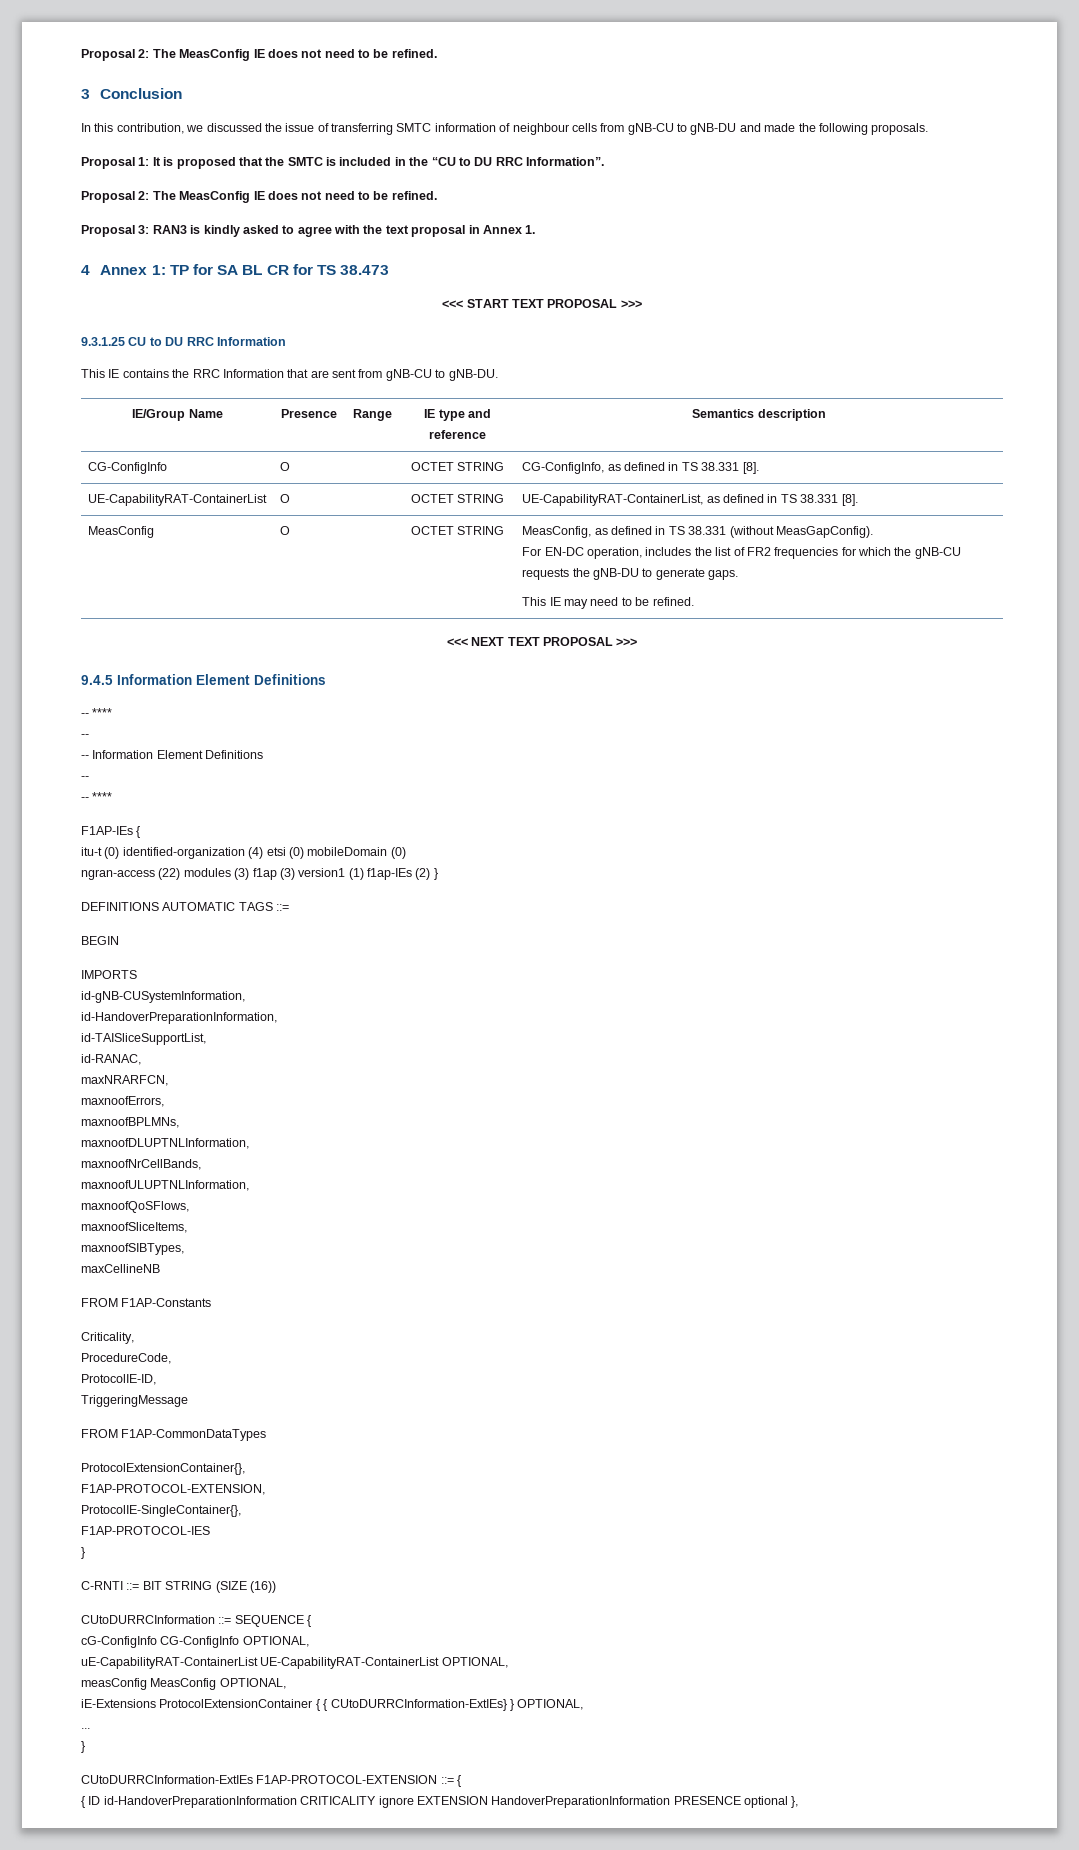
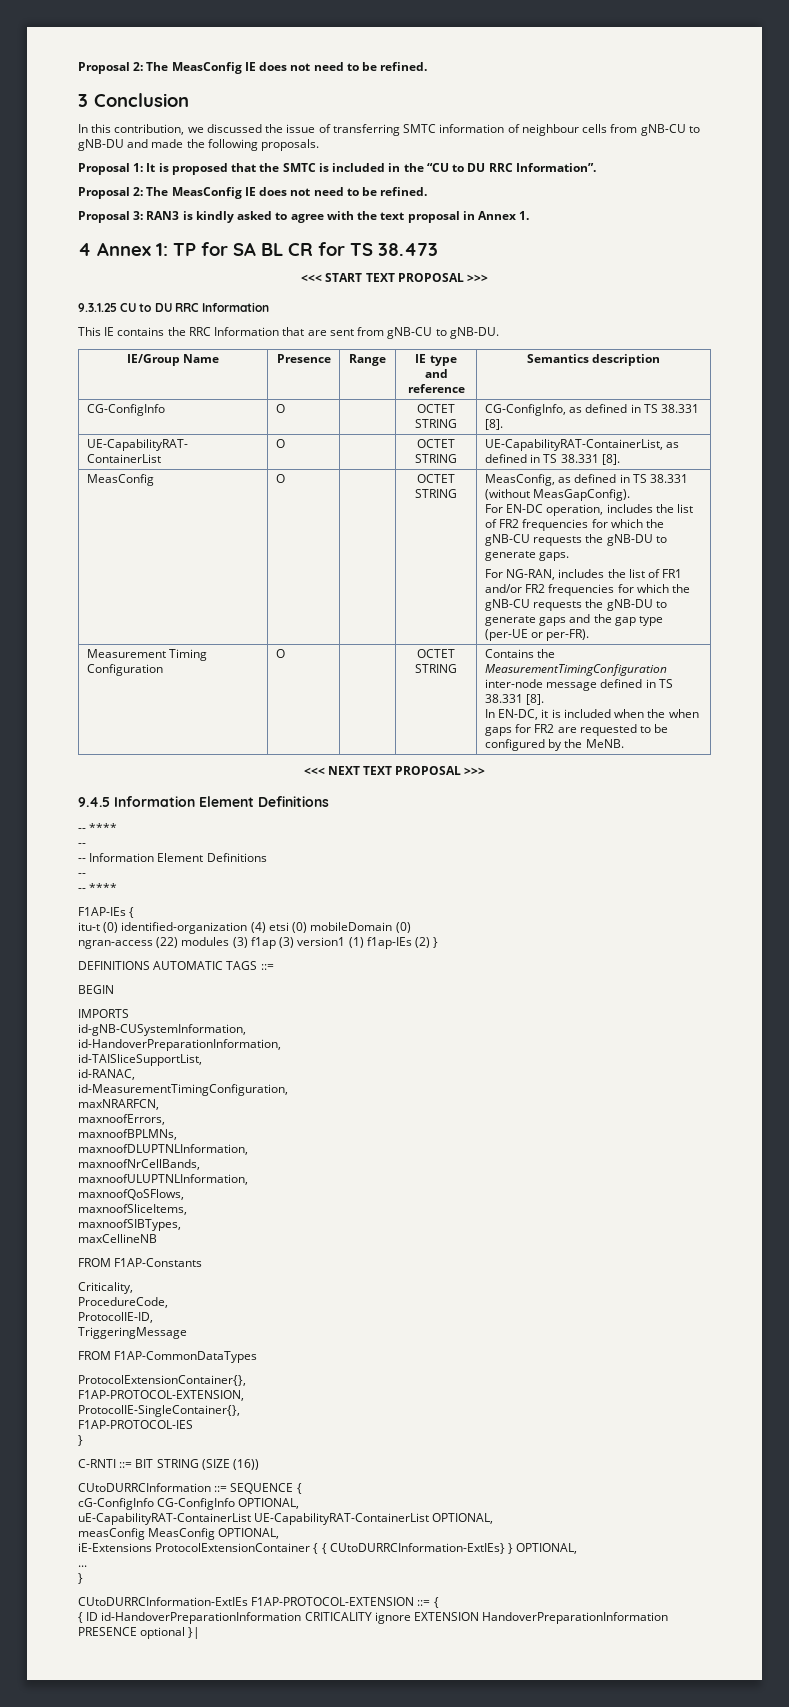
- This IE may need to be refined.
+ For NG-RAN, includes the list of FR1 and/or FR2 frequencies for which the gNB-CU requests the gNB-DU to generate gaps and the gap type (per-UE or per-FR).
+ Measurement Timing Configuration | O | | OCTET STRING | Contains the MeasurementTimingConfiguration inter-node message defined in TS 38.331 [8].
+ In EN-DC, it is included when the when gaps for FR2 are requested to be configured by the MeNB.
+ id-MeasurementTimingConfiguration,
- { ID id-HandoverPreparationInformation CRITICALITY ignore EXTENSION HandoverPreparationInformation PRESENCE optional },
+ { ID id-HandoverPreparationInformation CRITICALITY ignore EXTENSION HandoverPreparationInformation PRESENCE optional }|

